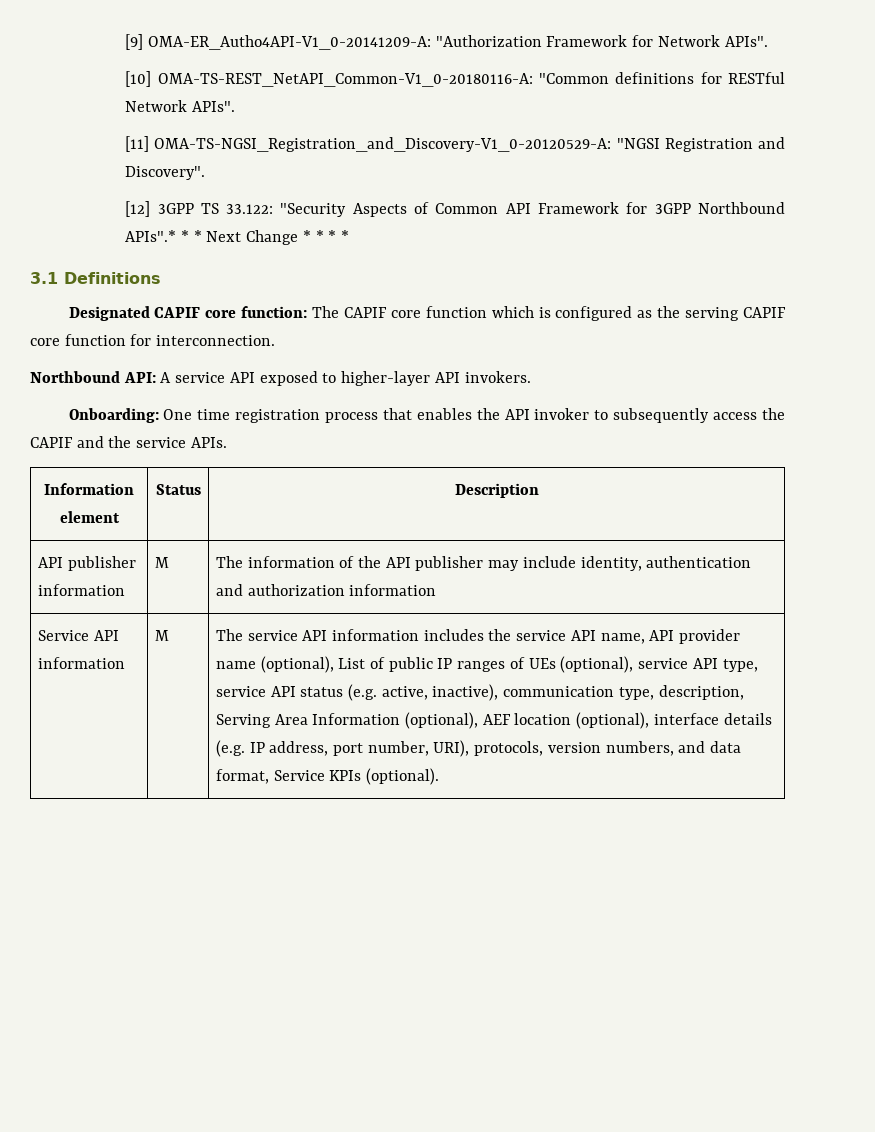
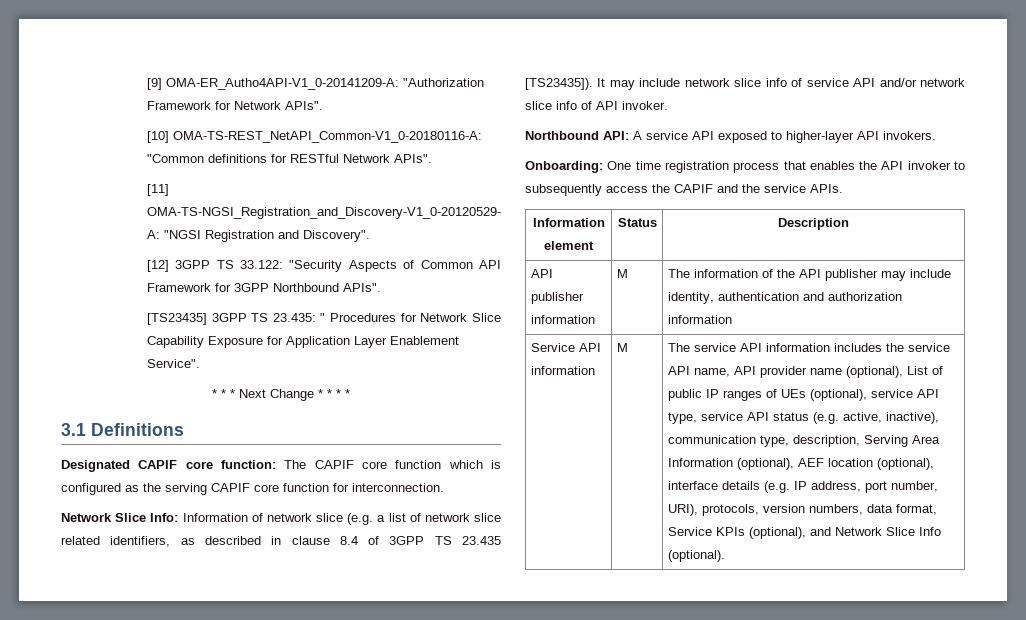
- [12] 3GPP TS 33.122: "Security Aspects of Common API Framework for 3GPP Northbound APIs".* * * Next Change * * * *
+ [12] 3GPP TS 33.122: "Security Aspects of Common API Framework for 3GPP Northbound APIs".
+ [TS23435] 3GPP TS 23.435: " Procedures for Network Slice Capability Exposure for Application Layer Enablement Service".
+ * * * Next Change * * * *
+ Network Slice Info: Information of network slice (e.g. a list of network slice related identifiers, as described in clause 8.4 of 3GPP TS 23.435 [TS23435]). It may include network slice info of service API and/or network slice info of API invoker.
- The service API information includes the service API name, API provider name (optional), List of public IP ranges of UEs (optional), service API type, service API status (e.g. active, inactive), communication type, description, Serving Area Information (optional), AEF location (optional), interface details (e.g. IP address, port number, URI), protocols, version numbers, and data format, Service KPIs (optional).
+ The service API information includes the service API name, API provider name (optional), List of public IP ranges of UEs (optional), service API type, service API status (e.g. active, inactive), communication type, description, Serving Area Information (optional), AEF location (optional), interface details (e.g. IP address, port number, URI), protocols, version numbers, data format, Service KPIs (optional), and Network Slice Info (optional).

